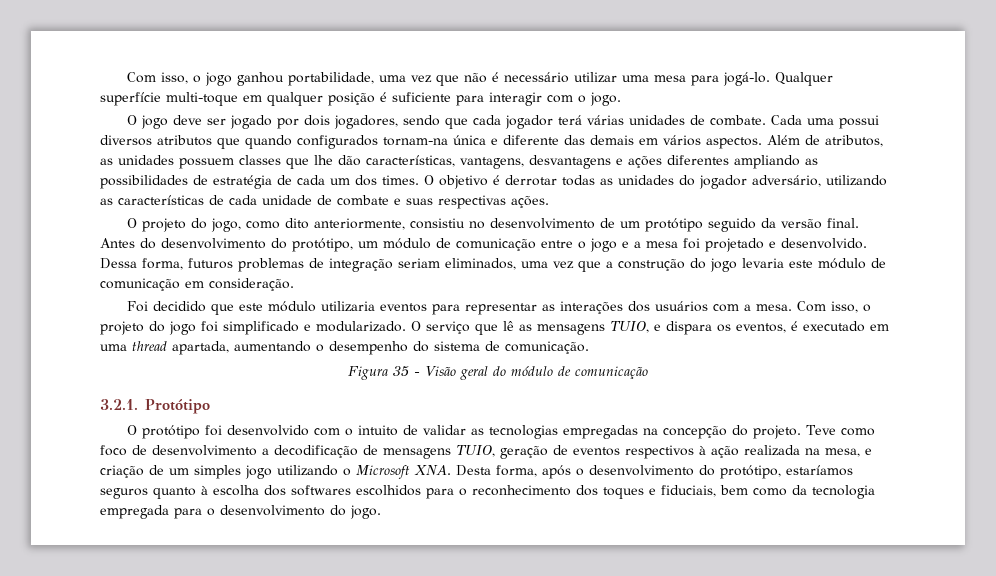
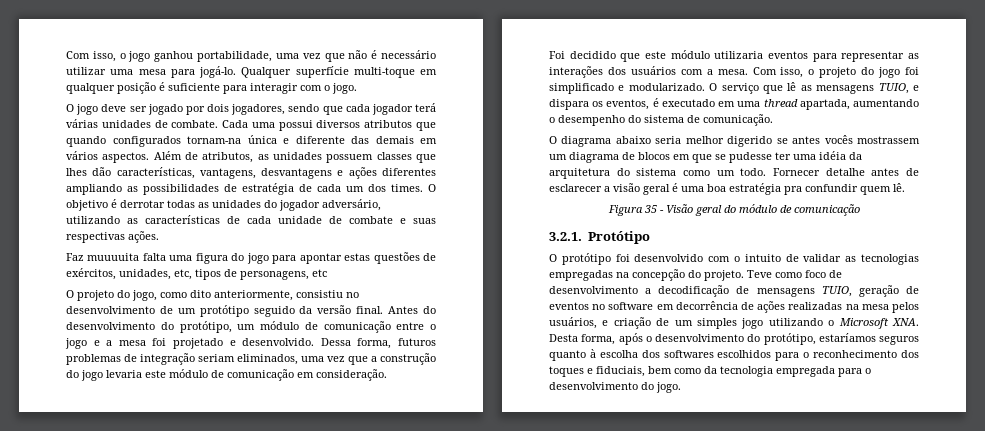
- Além de atributos, as unidades possuem classes que lhe dão características, vantagens, desvantagens e ações diferentes ampliando as possibilidades de estratégia de cada um dos times.
+ Além de atributos, as unidades possuem classes que lhes dão características, vantagens, desvantagens e ações diferentes ampliando as possibilidades de estratégia de cada um dos times.
+ Faz muuuuita falta uma figura do jogo para apontar estas questões de exércitos, unidades, etc, tipos de personagens, etc
+ O diagrama abaixo seria melhor digerido se antes vocês mostrassem um diagrama de blocos em que se pudesse ter uma idéia da arquitetura do sistema como um todo. Fornecer detalhe antes de esclarecer a visão geral é uma boa estratégia pra confundir quem lê.
- Teve como foco de desenvolvimento a decodificação de mensagens TUIO, geração de eventos respectivos à ação realizada na mesa, e criação de um simples jogo utilizando o Microsoft XNA. Desta forma, após o desenvolvimento do protótipo, estaríamos seguros quanto à escolha dos softwares escolhidos para o reconhecimento dos toques e fiduciais, bem como da tecnologia empregada para o desenvolvimento do jogo.
+ Teve como foco de desenvolvimento a decodificação de mensagens TUIO, geração de eventos no software em decorrência de ações realizadas na mesa pelos usuários, e criação de um simples jogo utilizando o Microsoft XNA. Desta forma, após o desenvolvimento do protótipo, estaríamos seguros quanto à escolha dos softwares escolhidos para o reconhecimento dos toques e fiduciais, bem como da tecnologia empregada para o desenvolvimento do jogo.

